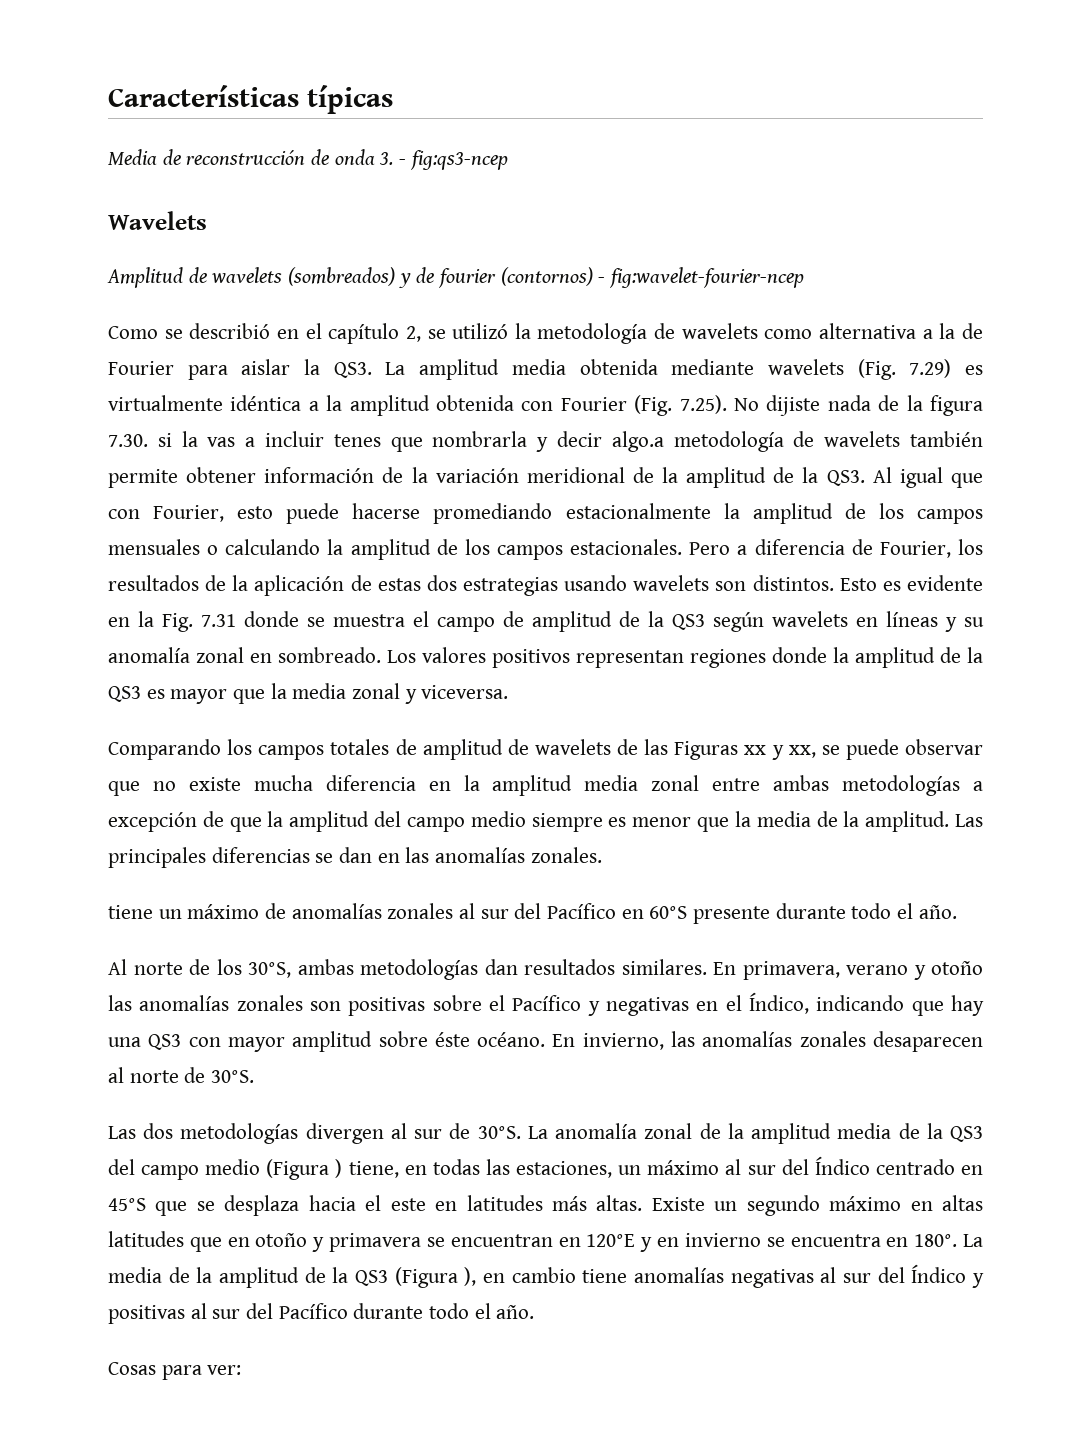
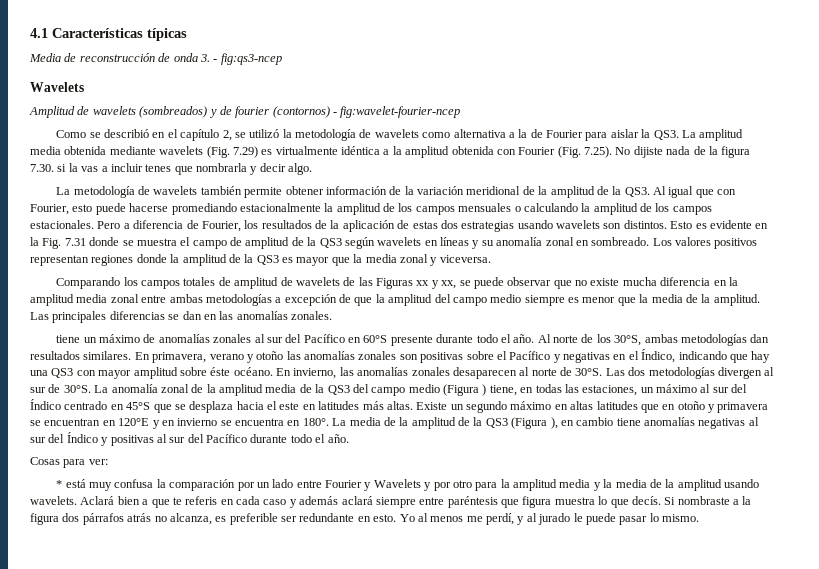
- Características típicas
+ 4.1 Características típicas
- Como se describió en el capítulo 2, se utilizó la metodología de wavelets como alternativa a la de Fourier para aislar la QS3. La amplitud media obtenida mediante wavelets (Fig. 7.29) es virtualmente idéntica a la amplitud obtenida con Fourier (Fig. 7.25). No dijiste nada de la figura 7.30. si la vas a incluir tenes que nombrarla y decir algo.a metodología de wavelets también permite obtener información de la variación meridional de la amplitud de la QS3. Al igual que con Fourier, esto puede hacerse promediando estacionalmente la amplitud de los campos mensuales o calculando la amplitud de los campos estacionales.
+ Como se describió en el capítulo 2, se utilizó la metodología de wavelets como alternativa a la de Fourier para aislar la QS3. La amplitud media obtenida mediante wavelets (Fig. 7.29) es virtualmente idéntica a la amplitud obtenida con Fourier (Fig. 7.25). No dijiste nada de la figura 7.30. si la vas a incluir tenes que nombrarla y decir algo.
+ La metodología de wavelets también permite obtener información de la variación meridional de la amplitud de la QS3. Al igual que con Fourier, esto puede hacerse promediando estacionalmente la amplitud de los campos mensuales o calculando la amplitud de los campos estacionales.
- tiene un máximo de anomalías zonales al sur del Pacífico en 60°S presente durante todo el año.
- Al norte de los 30°S, ambas metodologías dan resultados similares.
+ tiene un máximo de anomalías zonales al sur del Pacífico en 60°S presente durante todo el año. Al norte de los 30°S, ambas metodologías dan resultados similares.
- En invierno, las anomalías zonales desaparecen al norte de 30°S.
- Las dos metodologías divergen al sur de 30°S.
+ En invierno, las anomalías zonales desaparecen al norte de 30°S. Las dos metodologías divergen al sur de 30°S.
+ * está muy confusa la comparación por un lado entre Fourier y Wavelets y por otro para la amplitud media y la media de la amplitud usando wavelets. Aclará bien a que te referis en cada caso y además aclará siempre entre paréntesis que figura muestra lo que decís. Si nombraste a la figura dos párrafos atrás no alcanza, es preferible ser redundante en esto. Yo al menos me perdí, y al jurado le puede pasar lo mismo.

